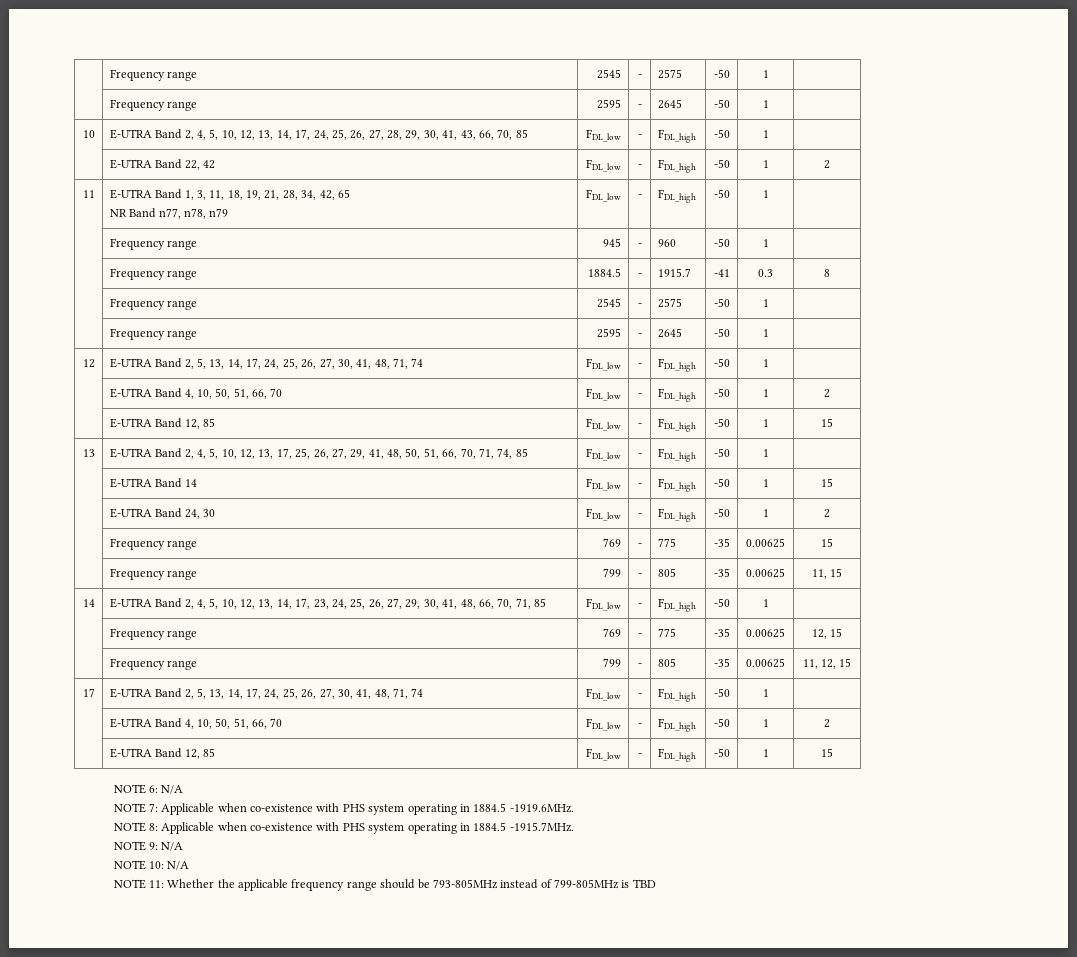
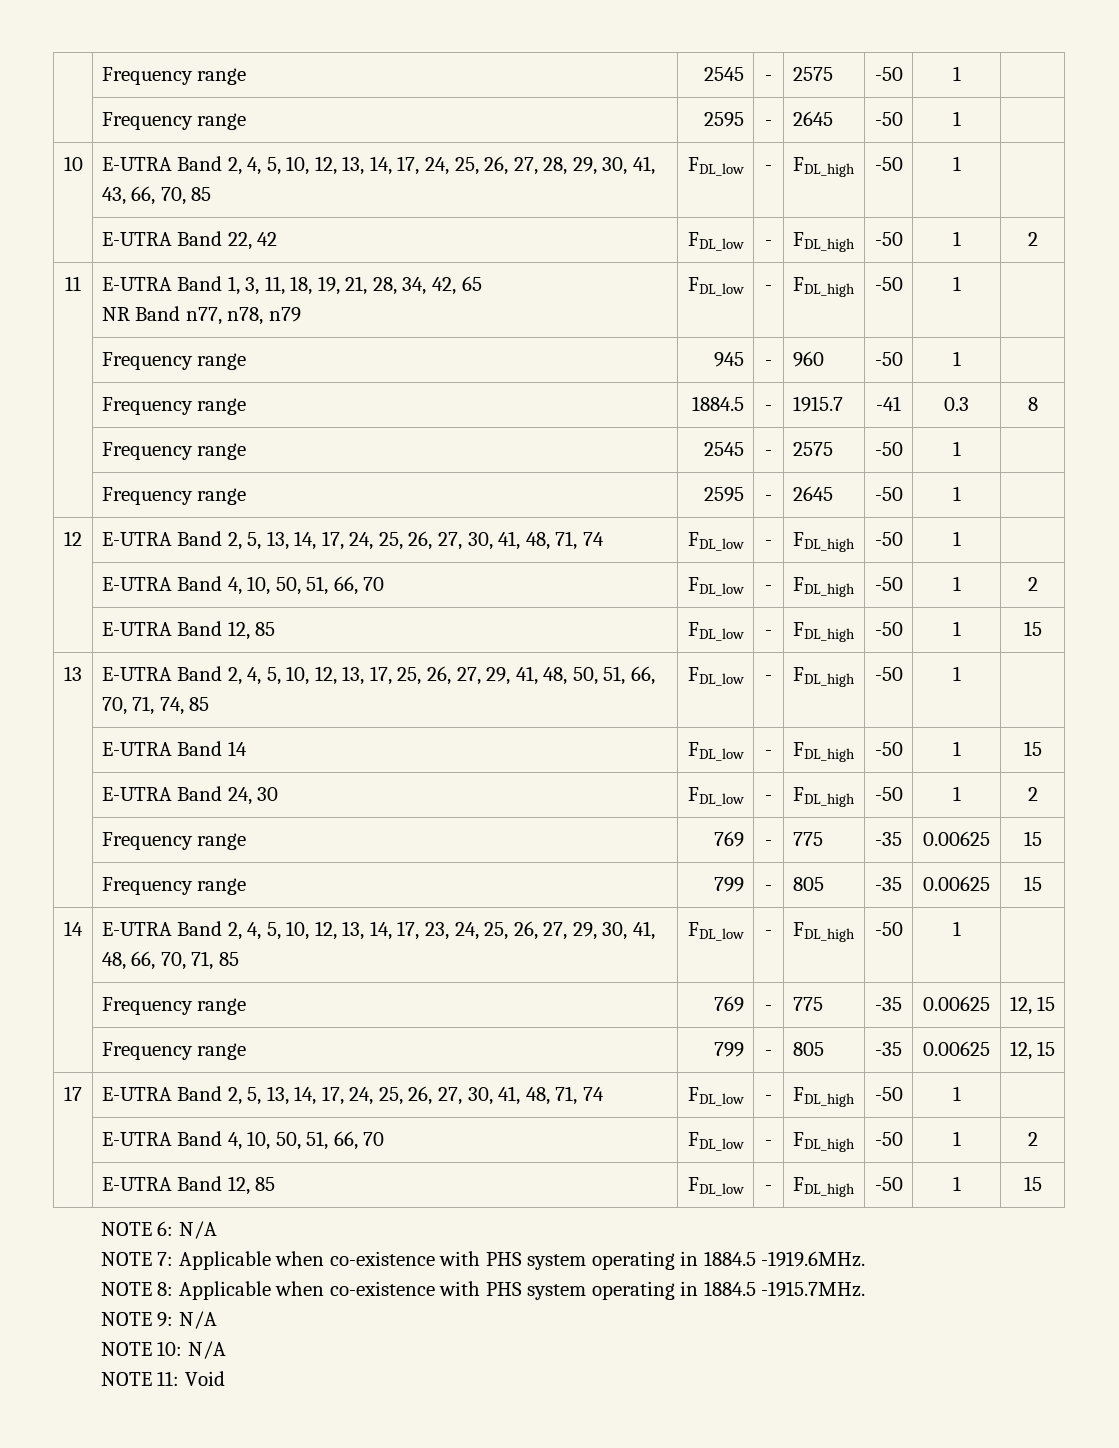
- | Frequency range | 799 | - | 805 | -35 | 0.00625 | 11, 15
+ | Frequency range | 799 | - | 805 | -35 | 0.00625 | 15
- | Frequency range | 799 | - | 805 | -35 | 0.00625 | 11, 12, 15
+ | Frequency range | 799 | - | 805 | -35 | 0.00625 | 12, 15
- NOTE 11: Whether the applicable frequency range should be 793-805MHz instead of 799-805MHz is TBD
+ NOTE 11: Void

